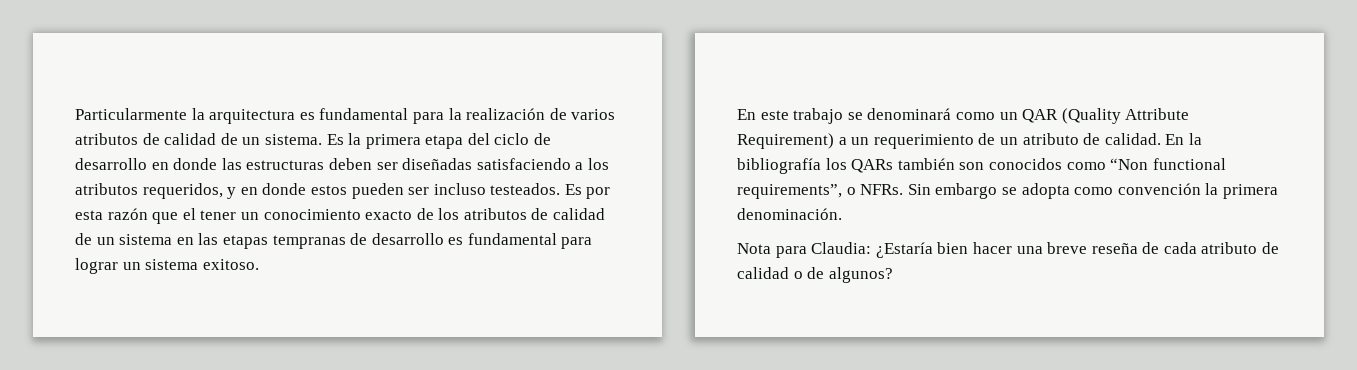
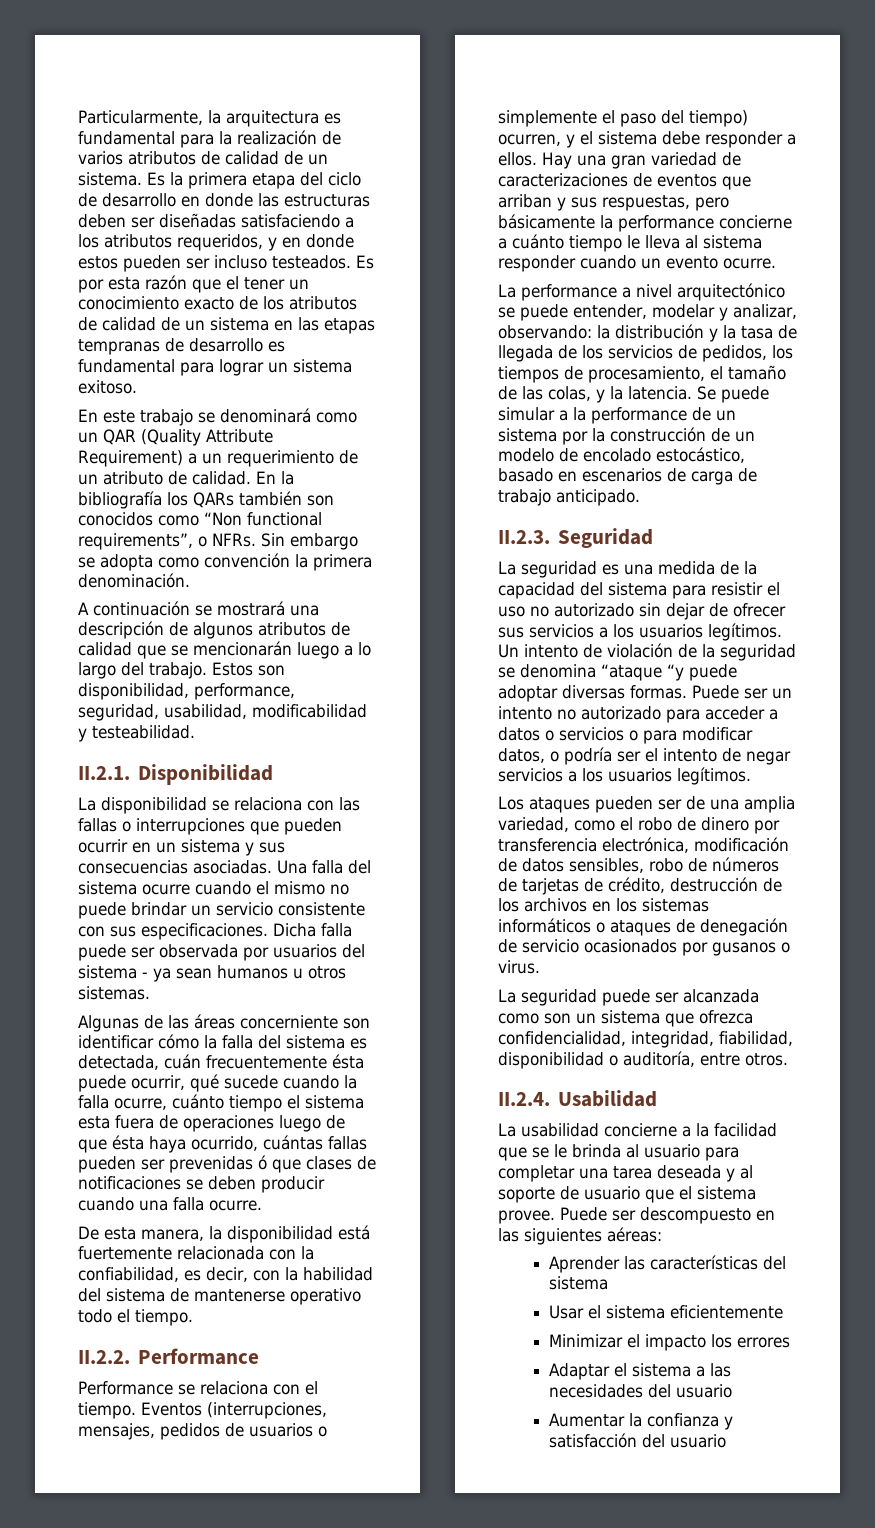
- Particularmente la arquitectura es fundamental para la realización de varios atributos de calidad de un sistema.
+ Particularmente, la arquitectura es fundamental para la realización de varios atributos de calidad de un sistema.
- Nota para Claudia: ¿Estaría bien hacer una breve reseña de cada atributo de calidad o de algunos?
+ A continuación se mostrará una descripción de algunos atributos de calidad que se mencionarán luego a lo largo del trabajo. Estos son disponibilidad, performance, seguridad, usabilidad, modificabilidad y testeabilidad.
+ II.2.1. Disponibilidad
+ La disponibilidad se relaciona con las fallas o interrupciones que pueden ocurrir en un sistema y sus consecuencias asociadas. Una falla del sistema ocurre cuando el mismo no puede brindar un servicio consistente con sus especificaciones. Dicha falla puede ser observada por usuarios del sistema - ya sean humanos u otros sistemas.
+ Algunas de las áreas concerniente son identificar cómo la falla del sistema es detectada, cuán frecuentemente ésta puede ocurrir, qué sucede cuando la falla ocurre, cuánto tiempo el sistema esta fuera de operaciones luego de que ésta haya ocurrido, cuántas fallas pueden ser prevenidas ó que clases de notificaciones se deben producir cuando una falla ocurre.
+ De esta manera, la disponibilidad está fuertemente relacionada con la confiabilidad, es decir, con la habilidad del sistema de mantenerse operativo todo el tiempo.
+ II.2.2. Performance
+ Performance se relaciona con el tiempo. Eventos (interrupciones, mensajes, pedidos de usuarios o simplemente el paso del tiempo) ocurren, y el sistema debe responder a ellos. Hay una gran variedad de caracterizaciones de eventos que arriban y sus respuestas, pero básicamente la performance concierne a cuánto tiempo le lleva al sistema responder cuando un evento ocurre.
+ La performance a nivel arquitectónico se puede entender, modelar y analizar, observando: la distribución y la tasa de llegada de los servicios de pedidos, los tiempos de procesamiento, el tamaño de las colas, y la latencia. Se puede simular a la performance de un sistema por la construcción de un modelo de encolado estocástico, basado en escenarios de carga de trabajo anticipado.
+ II.2.3. Seguridad
+ La seguridad es una medida de la capacidad del sistema para resistir el uso no autorizado sin dejar de ofrecer sus servicios a los usuarios legítimos. Un intento de violación de la seguridad se denomina “ataque “y puede adoptar diversas formas. Puede ser un intento no autorizado para acceder a datos o servicios o para modificar datos, o podría ser el intento de negar servicios a los usuarios legítimos.
+ Los ataques pueden ser de una amplia variedad, como el robo de dinero por transferencia electrónica, modificación de datos sensibles, robo de números de tarjetas de crédito, destrucción de los archivos en los sistemas informáticos o ataques de denegación de servicio ocasionados por gusanos o virus.
+ La seguridad puede ser alcanzada como son un sistema que ofrezca confidencialidad, integridad, fiabilidad, disponibilidad o auditoría, entre otros.
+ II.2.4. Usabilidad
+ La usabilidad concierne a la facilidad que se le brinda al usuario para completar una tarea deseada y al soporte de usuario que el sistema provee. Puede ser descompuesto en las siguientes aéreas:
+ Aprender las características del sistema
+ Usar el sistema eficientemente
+ Minimizar el impacto los errores
+ Adaptar el sistema a las necesidades del usuario
+ Aumentar la confianza y satisfacción del usuario

